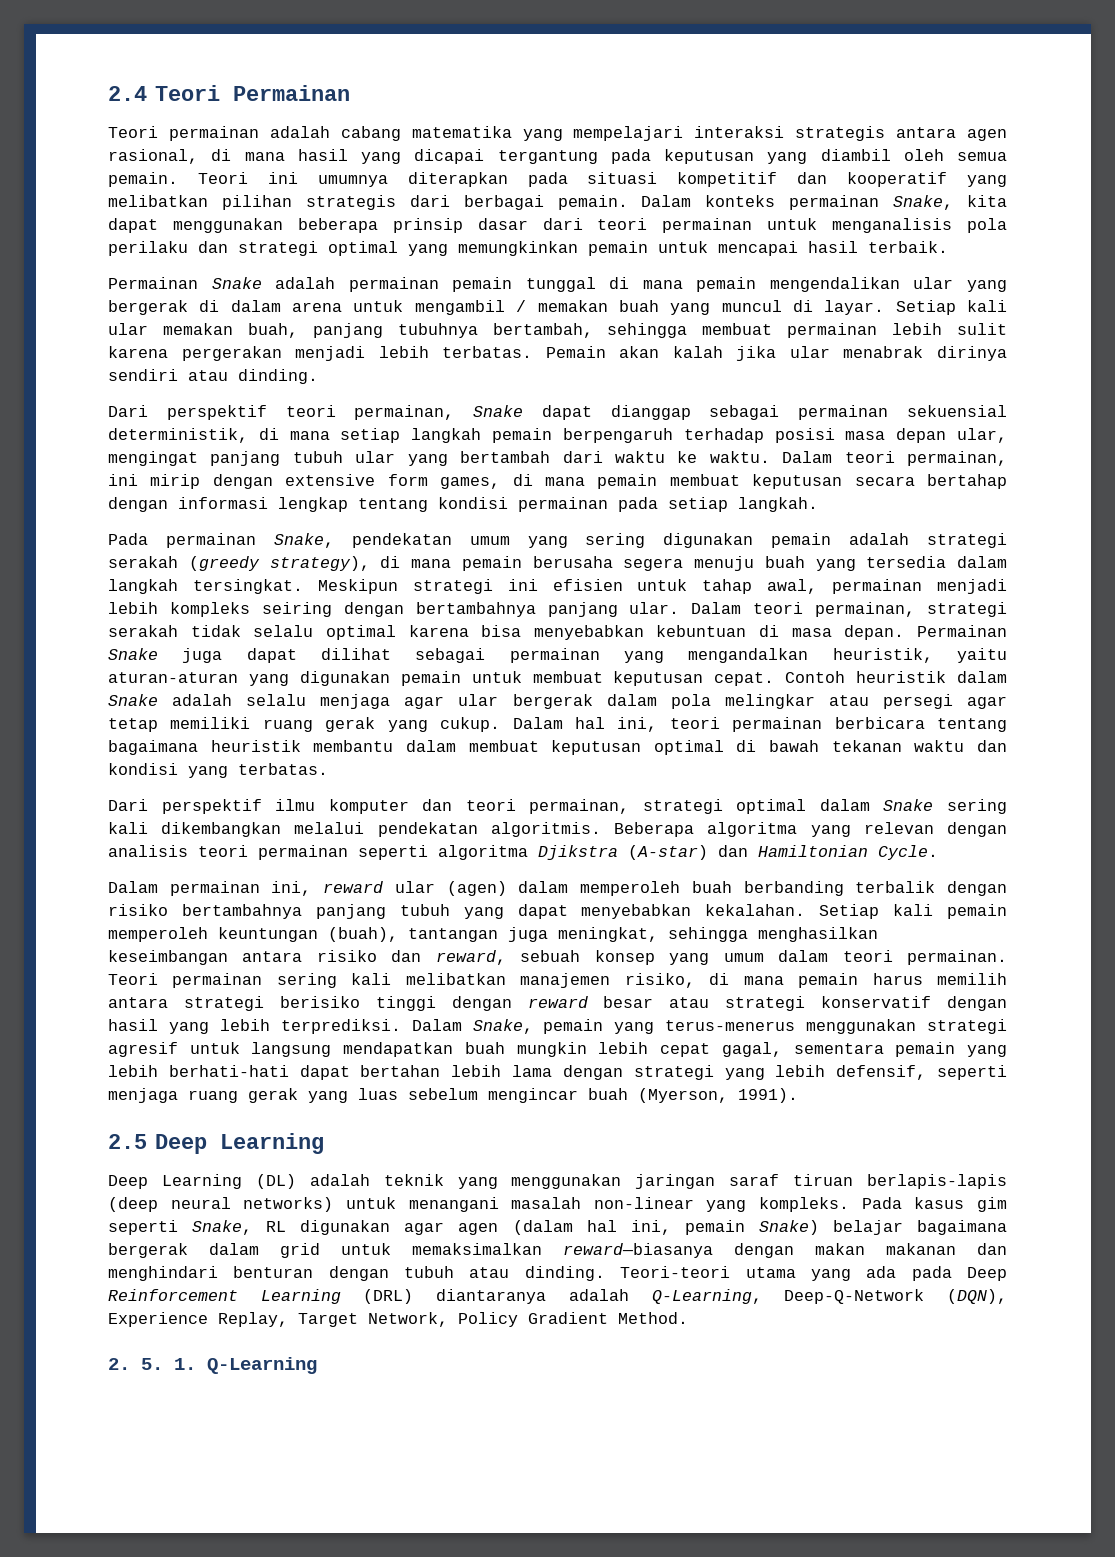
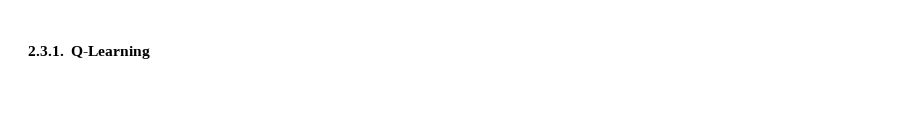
- 2.4 Teori Permainan
- Teori permainan adalah cabang matematika yang mempelajari interaksi strategis antara agen rasional, di mana hasil yang dicapai tergantung pada keputusan yang diambil oleh semua pemain. Teori ini umumnya diterapkan pada situasi kompetitif dan kooperatif yang melibatkan pilihan strategis dari berbagai pemain. Dalam konteks permainan Snake, kita dapat menggunakan beberapa prinsip dasar dari teori permainan untuk menganalisis pola perilaku dan strategi optimal yang memungkinkan pemain untuk mencapai hasil terbaik.
- Permainan Snake adalah permainan pemain tunggal di mana pemain mengendalikan ular yang bergerak di dalam arena untuk mengambil / memakan buah yang muncul di layar. Setiap kali ular memakan buah, panjang tubuhnya bertambah, sehingga membuat permainan lebih sulit karena pergerakan menjadi lebih terbatas. Pemain akan kalah jika ular menabrak dirinya sendiri atau dinding.
- Dari perspektif teori permainan, Snake dapat dianggap sebagai permainan sekuensial deterministik, di mana setiap langkah pemain berpengaruh terhadap posisi masa depan ular, mengingat panjang tubuh ular yang bertambah dari waktu ke waktu. Dalam teori permainan, ini mirip dengan extensive form games, di mana pemain membuat keputusan secara bertahap dengan informasi lengkap tentang kondisi permainan pada setiap langkah.
- Pada permainan Snake, pendekatan umum yang sering digunakan pemain adalah strategi serakah (greedy strategy), di mana pemain berusaha segera menuju buah yang tersedia dalam langkah tersingkat. Meskipun strategi ini efisien untuk tahap awal, permainan menjadi lebih kompleks seiring dengan bertambahnya panjang ular. Dalam teori permainan, strategi serakah tidak selalu optimal karena bisa menyebabkan kebuntuan di masa depan. Permainan Snake juga dapat dilihat sebagai permainan yang mengandalkan heuristik, yaitu aturan-aturan yang digunakan pemain untuk membuat keputusan cepat. Contoh heuristik dalam Snake adalah selalu menjaga agar ular bergerak dalam pola melingkar atau persegi agar tetap memiliki ruang gerak yang cukup. Dalam hal ini, teori permainan berbicara tentang bagaimana heuristik membantu dalam membuat keputusan optimal di bawah tekanan waktu dan kondisi yang terbatas.
- Dari perspektif ilmu komputer dan teori permainan, strategi optimal dalam Snake sering kali dikembangkan melalui pendekatan algoritmis. Beberapa algoritma yang relevan dengan analisis teori permainan seperti algoritma Djikstra (A-star) dan Hamiltonian Cycle.
- Dalam permainan ini, reward ular (agen) dalam memperoleh buah berbanding terbalik dengan risiko bertambahnya panjang tubuh yang dapat menyebabkan kekalahan. Setiap kali pemain memperoleh keuntungan (buah), tantangan juga meningkat, sehingga menghasilkan keseimbangan antara risiko dan reward, sebuah konsep yang umum dalam teori permainan. Teori permainan sering kali melibatkan manajemen risiko, di mana pemain harus memilih antara strategi berisiko tinggi dengan reward besar atau strategi konservatif dengan hasil yang lebih terprediksi. Dalam Snake, pemain yang terus-menerus menggunakan strategi agresif untuk langsung mendapatkan buah mungkin lebih cepat gagal, sementara pemain yang lebih berhati-hati dapat bertahan lebih lama dengan strategi yang lebih defensif, seperti menjaga ruang gerak yang luas sebelum mengincar buah (Myerson, 1991).
- 2.5 Deep Learning
- Deep Learning (DL) adalah teknik yang menggunakan jaringan saraf tiruan berlapis-lapis (deep neural networks) untuk menangani masalah non-linear yang kompleks. Pada kasus gim seperti Snake, RL digunakan agar agen (dalam hal ini, pemain Snake) belajar bagaimana bergerak dalam grid untuk memaksimalkan reward—biasanya dengan makan makanan dan menghindari benturan dengan tubuh atau dinding. Teori-teori utama yang ada pada Deep Reinforcement Learning (DRL) diantaranya adalah Q-Learning, Deep-Q-Network (DQN), Experience Replay, Target Network, Policy Gradient Method.
- 2. 5. 1. Q-Learning
+ 2.3.1. Q-Learning

